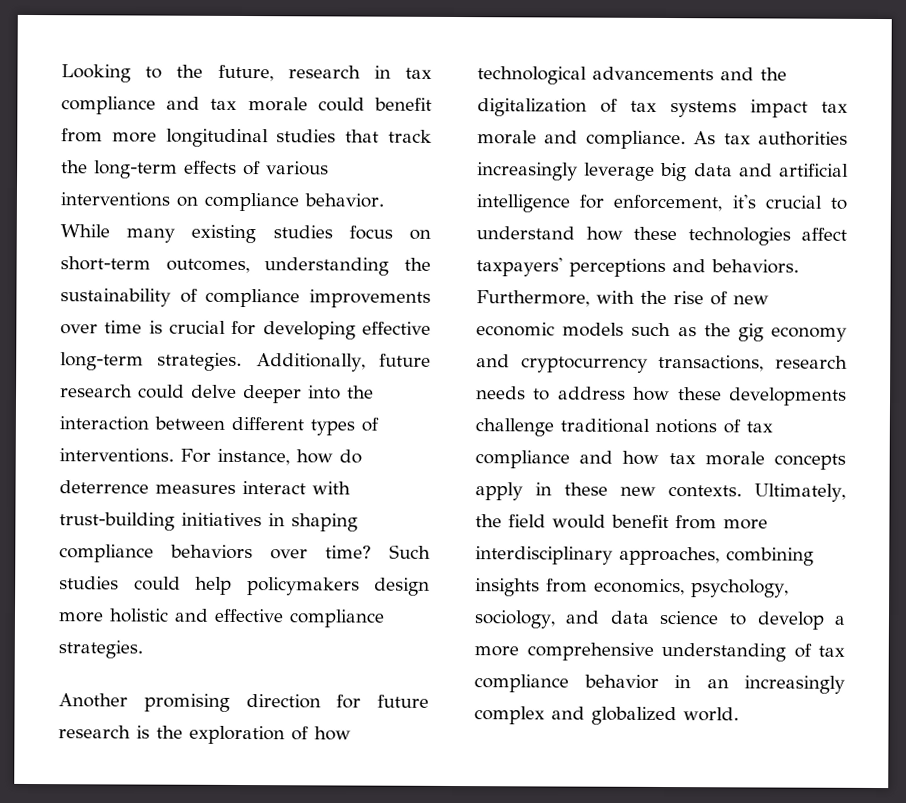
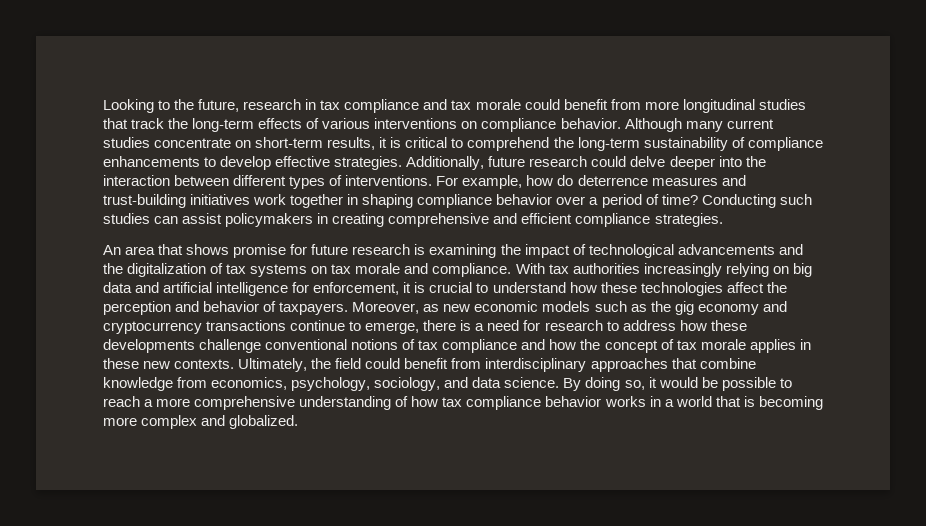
- While many existing studies focus on short-term outcomes, understanding the sustainability of compliance improvements over time is crucial for developing effective long-term strategies.
+ Although many current studies concentrate on short-term results, it is critical to comprehend the long-term sustainability of compliance enhancements to develop effective strategies.
- For instance, how do deterrence measures interact with trust-building initiatives in shaping compliance behaviors over time? Such studies could help policymakers design more holistic and effective compliance strategies.
- Another promising direction for future research is the exploration of how technological advancements and the digitalization of tax systems impact tax morale and compliance.
+ For example, how do deterrence measures and trust-building initiatives work together in shaping compliance behavior over a period of time? Conducting such studies can assist policymakers in creating comprehensive and efficient compliance strategies.
+ An area that shows promise for future research is examining the impact of technological advancements and the digitalization of tax systems on tax morale and compliance.
- As tax authorities increasingly leverage big data and artificial intelligence for enforcement, it's crucial to understand how these technologies affect taxpayers' perceptions and behaviors. Furthermore, with the rise of new economic models such as the gig economy and cryptocurrency transactions, research needs to address how these developments challenge traditional notions of tax compliance and how tax morale concepts apply in these new contexts.
+ With tax authorities increasingly relying on big data and artificial intelligence for enforcement, it is crucial to understand how these technologies affect the perception and behavior of taxpayers. Moreover, as new economic models such as the gig economy and cryptocurrency transactions continue to emerge, there is a need for research to address how these developments challenge conventional notions of tax compliance and how the concept of tax morale applies in these new contexts.
- Ultimately, the field would benefit from more interdisciplinary approaches, combining insights from economics, psychology, sociology, and data science to develop a more comprehensive understanding of tax compliance behavior in an increasingly complex and globalized world.
+ Ultimately, the field could benefit from interdisciplinary approaches that combine knowledge from economics, psychology, sociology, and data science. By doing so, it would be possible to reach a more comprehensive understanding of how tax compliance behavior works in a world that is becoming more complex and globalized.

